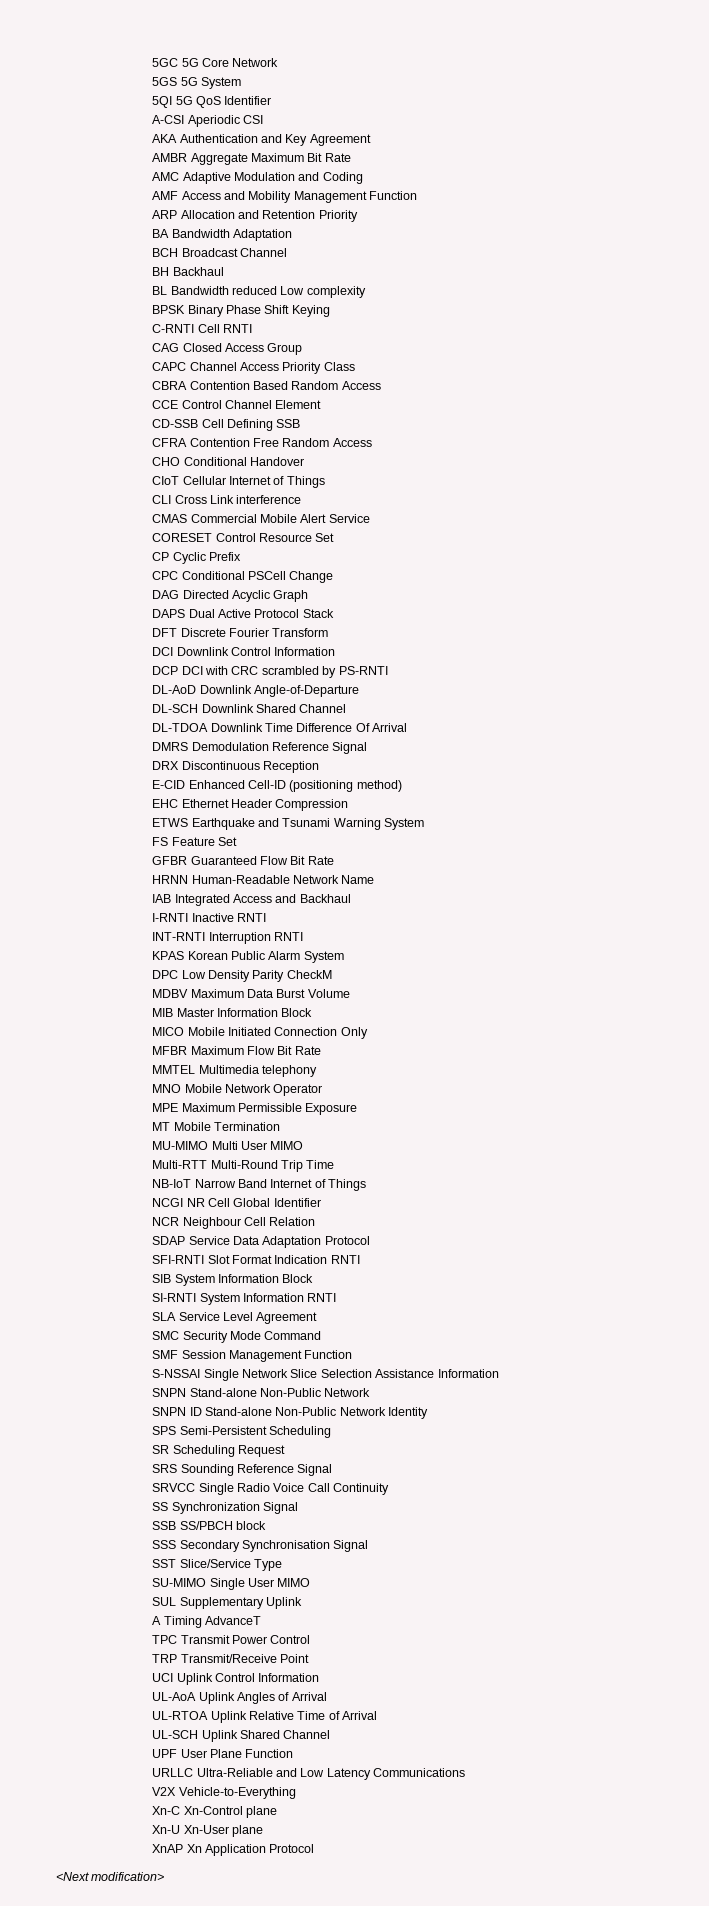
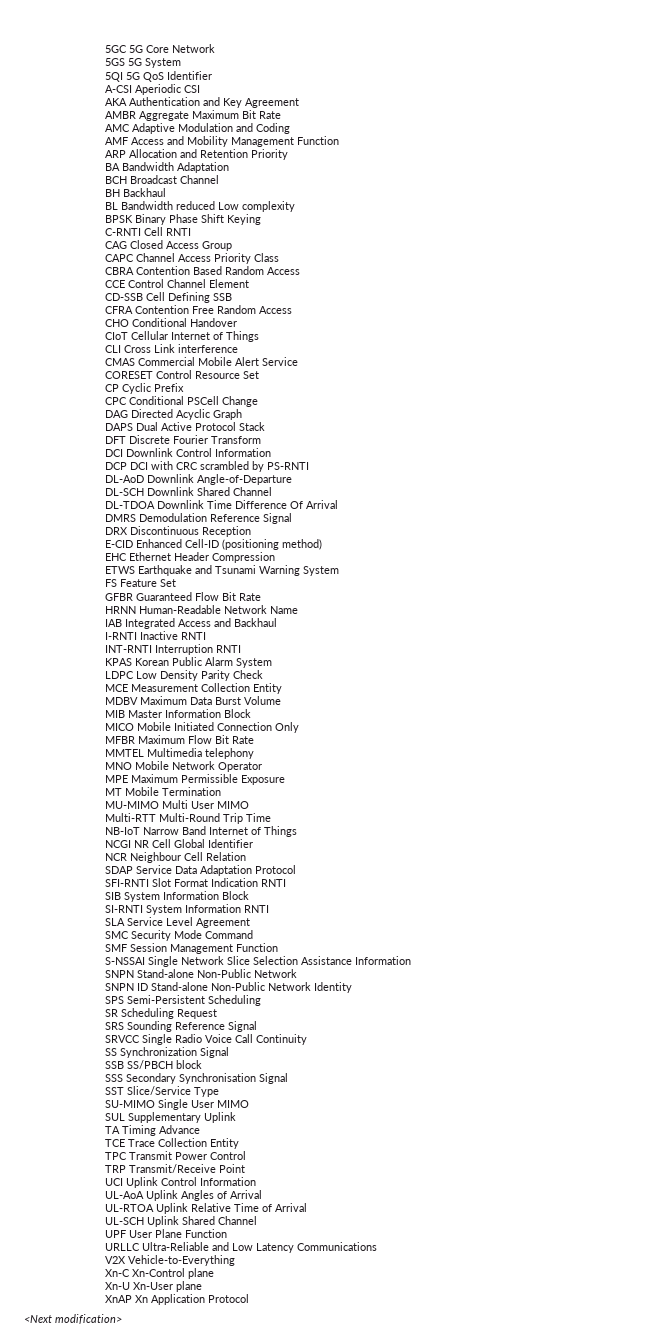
- DPC Low Density Parity CheckM
+ LDPC Low Density Parity Check
+ MCE Measurement Collection Entity
- A Timing AdvanceT
+ TA Timing Advance
+ TCE Trace Collection Entity

